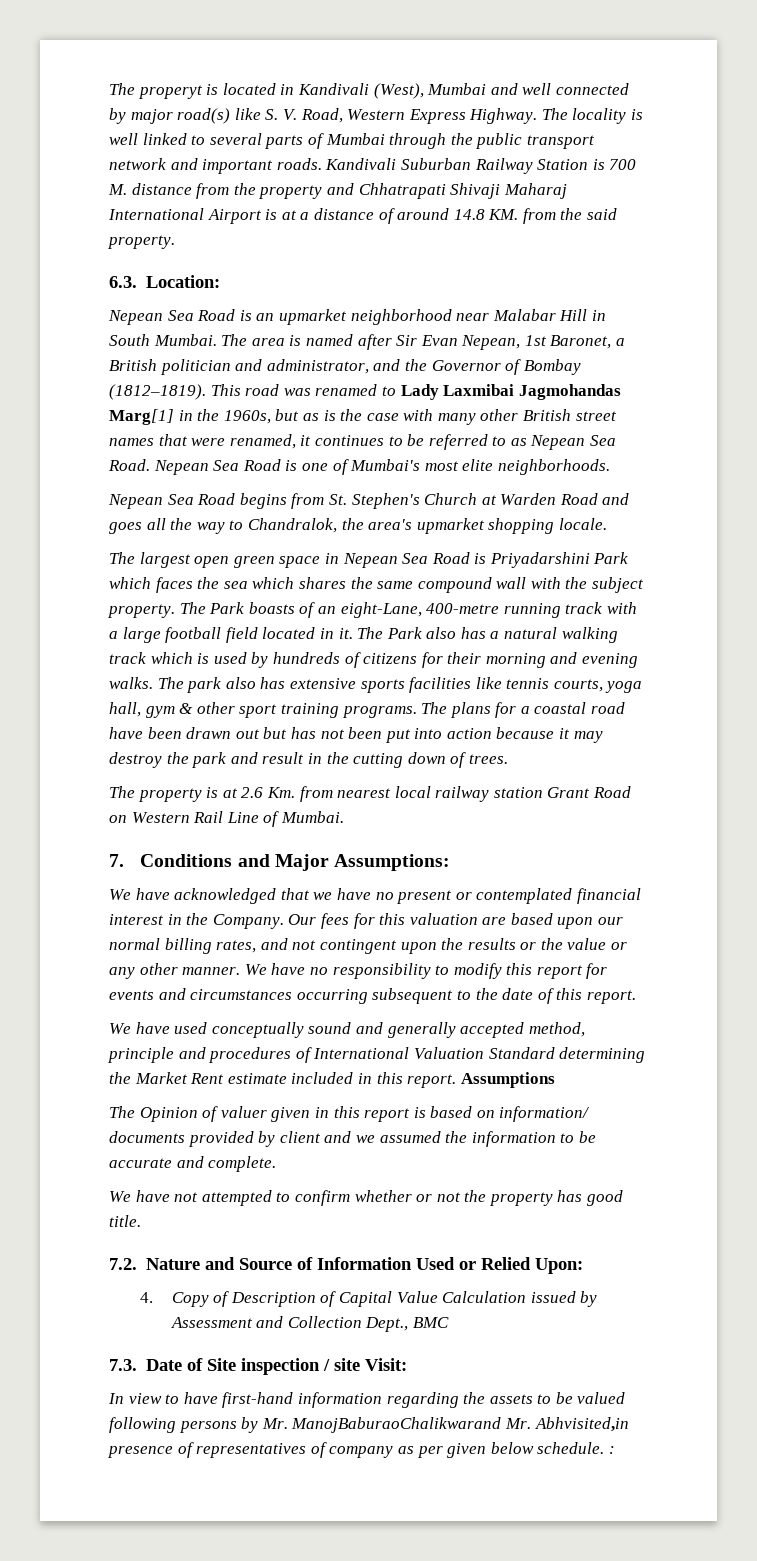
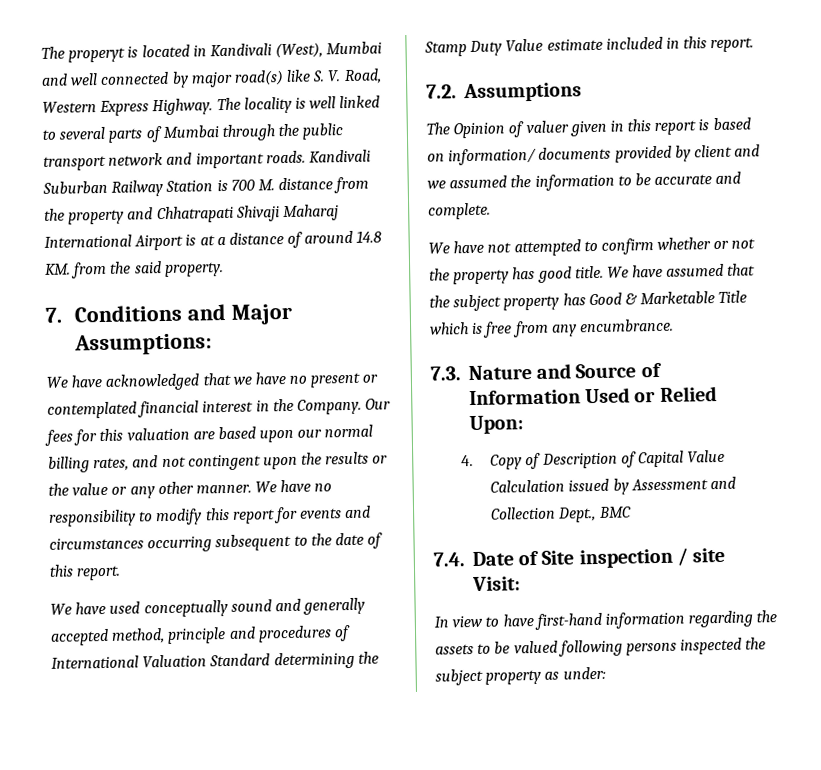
- 6.3. Location:
- Nepean Sea Road is an upmarket neighborhood near Malabar Hill in South Mumbai. The area is named after Sir Evan Nepean, 1st Baronet, a British politician and administrator, and the Governor of Bombay (1812–1819). This road was renamed to Lady Laxmibai Jagmohandas Marg[1] in the 1960s, but as is the case with many other British street names that were renamed, it continues to be referred to as Nepean Sea Road. Nepean Sea Road is one of Mumbai's most elite neighborhoods.
- Nepean Sea Road begins from St. Stephen's Church at Warden Road and goes all the way to Chandralok, the area's upmarket shopping locale.
- The largest open green space in Nepean Sea Road is Priyadarshini Park which faces the sea which shares the same compound wall with the subject property. The Park boasts of an eight-Lane, 400-metre running track with a large football field located in it. The Park also has a natural walking track which is used by hundreds of citizens for their morning and evening walks. The park also has extensive sports facilities like tennis courts, yoga hall, gym & other sport training programs. The plans for a coastal road have been drawn out but has not been put into action because it may destroy the park and result in the cutting down of trees.
- The property is at 2.6 Km. from nearest local railway station Grant Road on Western Rail Line of Mumbai.
- We have used conceptually sound and generally accepted method, principle and procedures of International Valuation Standard determining the Market Rent estimate included in this report. Assumptions
+ We have used conceptually sound and generally accepted method, principle and procedures of International Valuation Standard determining the Stamp Duty Value estimate included in this report.
+ 7.2. Assumptions
- We have not attempted to confirm whether or not the property has good title.
- 7.2. Nature and Source of Information Used or Relied Upon:
+ We have not attempted to confirm whether or not the property has good title. We have assumed that the subject property has Good & Marketable Title which is free from any encumbrance.
+ 7.3. Nature and Source of Information Used or Relied Upon:
- 7.3. Date of Site inspection / site Visit:
+ 7.4. Date of Site inspection / site Visit:
- In view to have first-hand information regarding the assets to be valued following persons by Mr. ManojBaburaoChalikwarand Mr. Abhvisited,in presence of representatives of company as per given below schedule. :
+ In view to have first-hand information regarding the assets to be valued following persons inspected the subject property as under:

